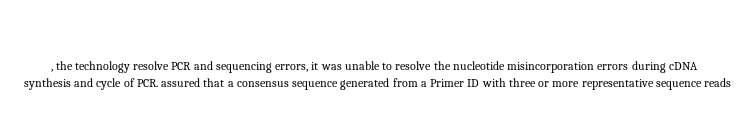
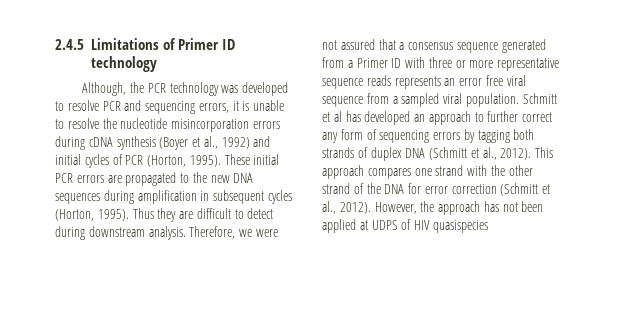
- , the technology resolve PCR and sequencing errors, it was unable to resolve the nucleotide misincorporation errors during cDNA synthesis and cycle of PCR. assured that a consensus sequence generated from a Primer ID with three or more representative sequence reads
+ 2.4.5 Limitations of Primer ID technology
+ Although, the PCR technology was developed to resolve PCR and sequencing errors, it is unable to resolve the nucleotide misincorporation errors during cDNA synthesis (Boyer et al., 1992) and initial cycles of PCR (Horton, 1995). These initial PCR errors are propagated to the new DNA sequences during amplification in subsequent cycles (Horton, 1995). Thus they are difficult to detect during downstream analysis. Therefore, we were not assured that a consensus sequence generated from a Primer ID with three or more representative sequence reads represents an error free viral sequence from a sampled viral population. Schmitt et al has developed an approach to further correct any form of sequencing errors by tagging both strands of duplex DNA (Schmitt et al., 2012). This approach compares one strand with the other strand of the DNA for error correction (Schmitt et al., 2012). However, the approach has not been applied at UDPS of HIV quasispecies

